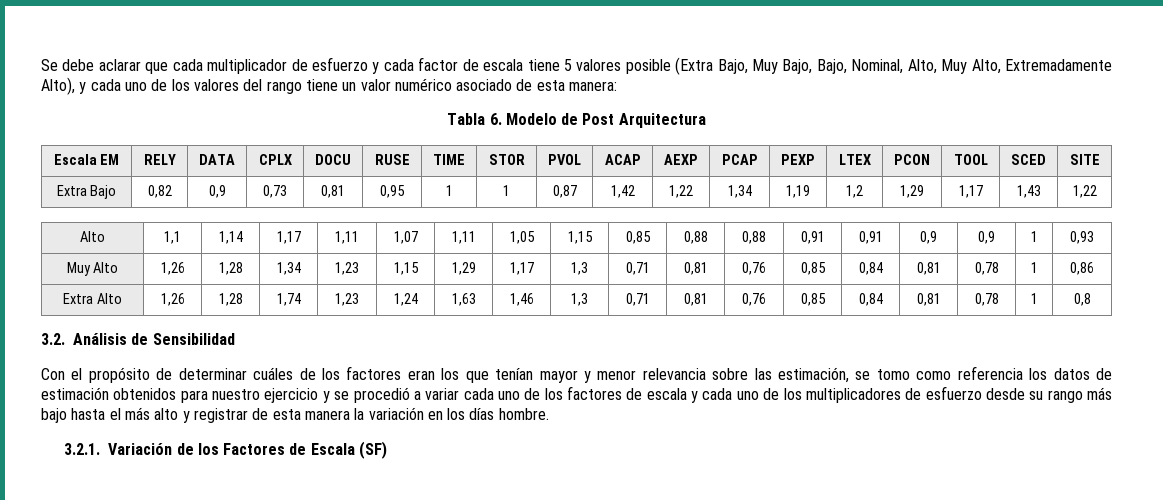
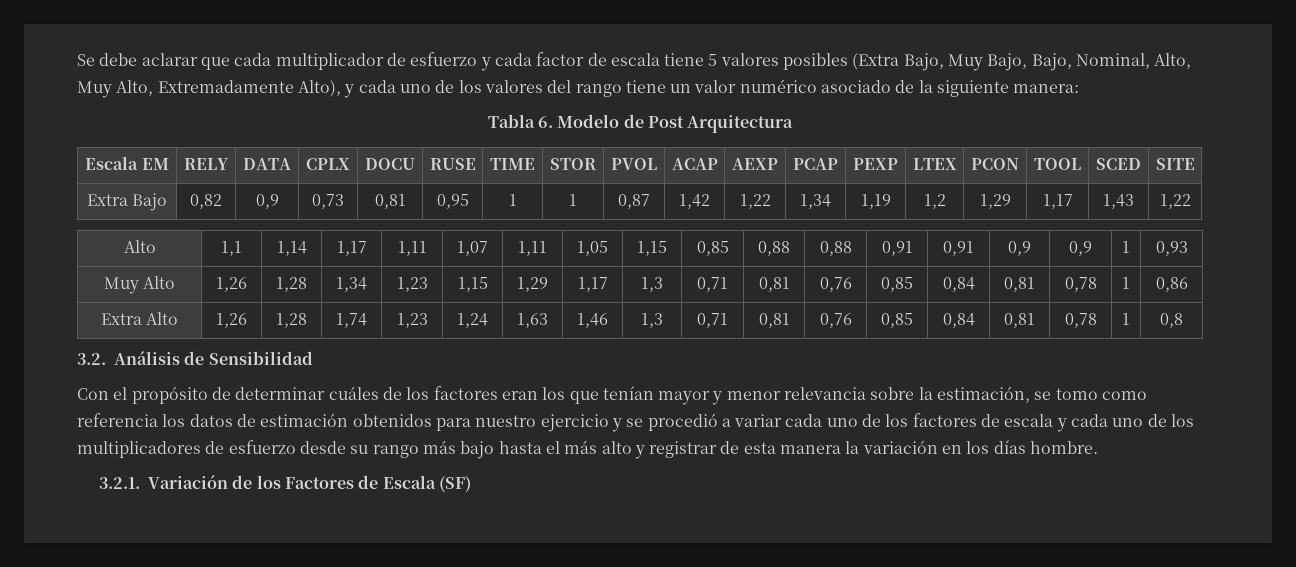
- Se debe aclarar que cada multiplicador de esfuerzo y cada factor de escala tiene 5 valores posible (Extra Bajo, Muy Bajo, Bajo, Nominal, Alto, Muy Alto, Extremadamente Alto), y cada uno de los valores del rango tiene un valor numérico asociado de esta manera:
+ Se debe aclarar que cada multiplicador de esfuerzo y cada factor de escala tiene 5 valores posibles (Extra Bajo, Muy Bajo, Bajo, Nominal, Alto, Muy Alto, Extremadamente Alto), y cada uno de los valores del rango tiene un valor numérico asociado de la siguiente manera:
- Con el propósito de determinar cuáles de los factores eran los que tenían mayor y menor relevancia sobre las estimación, se tomo como referencia los datos de estimación obtenidos para nuestro ejercicio y se procedió a variar cada uno de los factores de escala y cada uno de los multiplicadores de esfuerzo desde su rango más bajo hasta el más alto y registrar de esta manera la variación en los días hombre.
+ Con el propósito de determinar cuáles de los factores eran los que tenían mayor y menor relevancia sobre la estimación, se tomo como referencia los datos de estimación obtenidos para nuestro ejercicio y se procedió a variar cada uno de los factores de escala y cada uno de los multiplicadores de esfuerzo desde su rango más bajo hasta el más alto y registrar de esta manera la variación en los días hombre.

